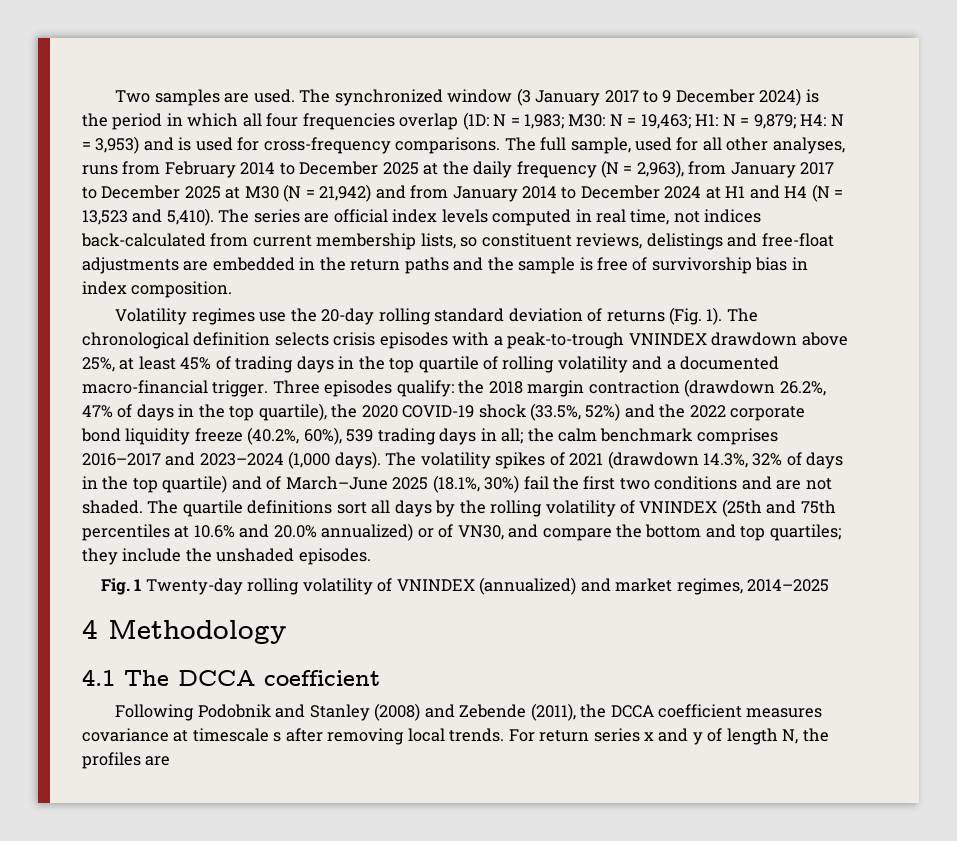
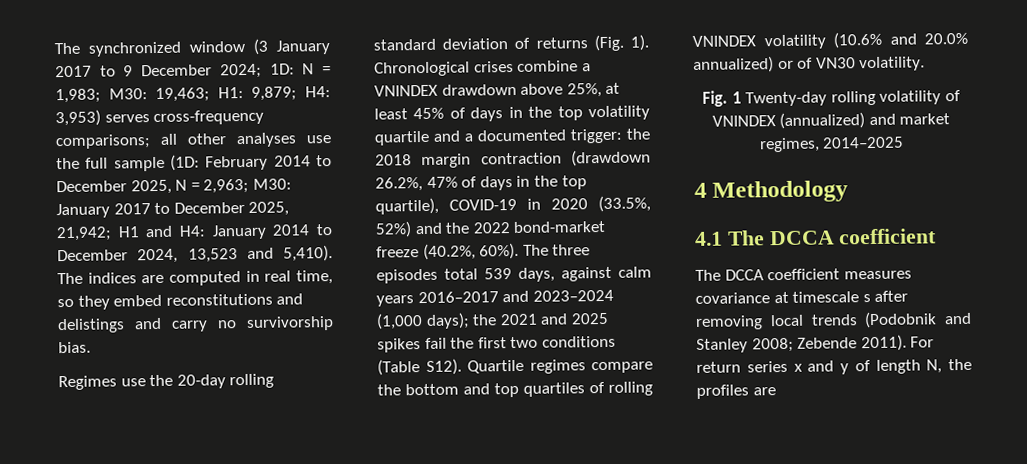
- Two samples are used. The synchronized window (3 January 2017 to 9 December 2024) is the period in which all four frequencies overlap (1D: N = 1,983; M30: N = 19,463; H1: N = 9,879; H4: N = 3,953) and is used for cross-frequency comparisons. The full sample, used for all other analyses, runs from February 2014 to December 2025 at the daily frequency (N = 2,963), from January 2017 to December 2025 at M30 (N = 21,942) and from January 2014 to December 2024 at H1 and H4 (N = 13,523 and 5,410). The series are official index levels computed in real time, not indices back-calculated from current membership lists, so constituent reviews, delistings and free-float adjustments are embedded in the return paths and the sample is free of survivorship bias in index composition.
- Volatility regimes use the 20-day rolling standard deviation of returns (Fig. 1).
+ The synchronized window (3 January 2017 to 9 December 2024; 1D: N = 1,983; M30: 19,463; H1: 9,879; H4: 3,953) serves cross-frequency comparisons; all other analyses use the full sample (1D: February 2014 to December 2025, N = 2,963; M30: January 2017 to December 2025, 21,942; H1 and H4: January 2014 to December 2024, 13,523 and 5,410). The indices are computed in real time, so they embed reconstitutions and delistings and carry no survivorship bias.
+ Regimes use the 20-day rolling standard deviation of returns (Fig. 1).
- The chronological definition selects crisis episodes with a peak-to-trough VNINDEX drawdown above 25%, at least 45% of trading days in the top quartile of rolling volatility and a documented macro-financial trigger. Three episodes qualify: the 2018 margin contraction (drawdown 26.2%, 47% of days in the top quartile), the 2020 COVID-19 shock (33.5%, 52%) and the 2022 corporate bond liquidity freeze (40.2%, 60%), 539 trading days in all; the calm benchmark comprises 2016–2017 and 2023–2024 (1,000 days). The volatility spikes of 2021 (drawdown 14.3%, 32% of days in the top quartile) and of March–June 2025 (18.1%, 30%) fail the first two conditions and are not shaded. The quartile definitions sort all days by the rolling volatility of VNINDEX (25th and 75th percentiles at 10.6% and 20.0% annualized) or of VN30, and compare the bottom and top quartiles; they include the unshaded episodes.
+ Chronological crises combine a VNINDEX drawdown above 25%, at least 45% of days in the top volatility quartile and a documented trigger: the 2018 margin contraction (drawdown 26.2%, 47% of days in the top quartile), COVID-19 in 2020 (33.5%, 52%) and the 2022 bond-market freeze (40.2%, 60%). The three episodes total 539 days, against calm years 2016–2017 and 2023–2024 (1,000 days); the 2021 and 2025 spikes fail the first two conditions (Table S12). Quartile regimes compare the bottom and top quartiles of rolling VNINDEX volatility (10.6% and 20.0% annualized) or of VN30 volatility.
- Following Podobnik and Stanley (2008) and Zebende (2011), the DCCA coefficient measures covariance at timescale s after removing local trends.
+ The DCCA coefficient measures covariance at timescale s after removing local trends (Podobnik and Stanley 2008; Zebende 2011).

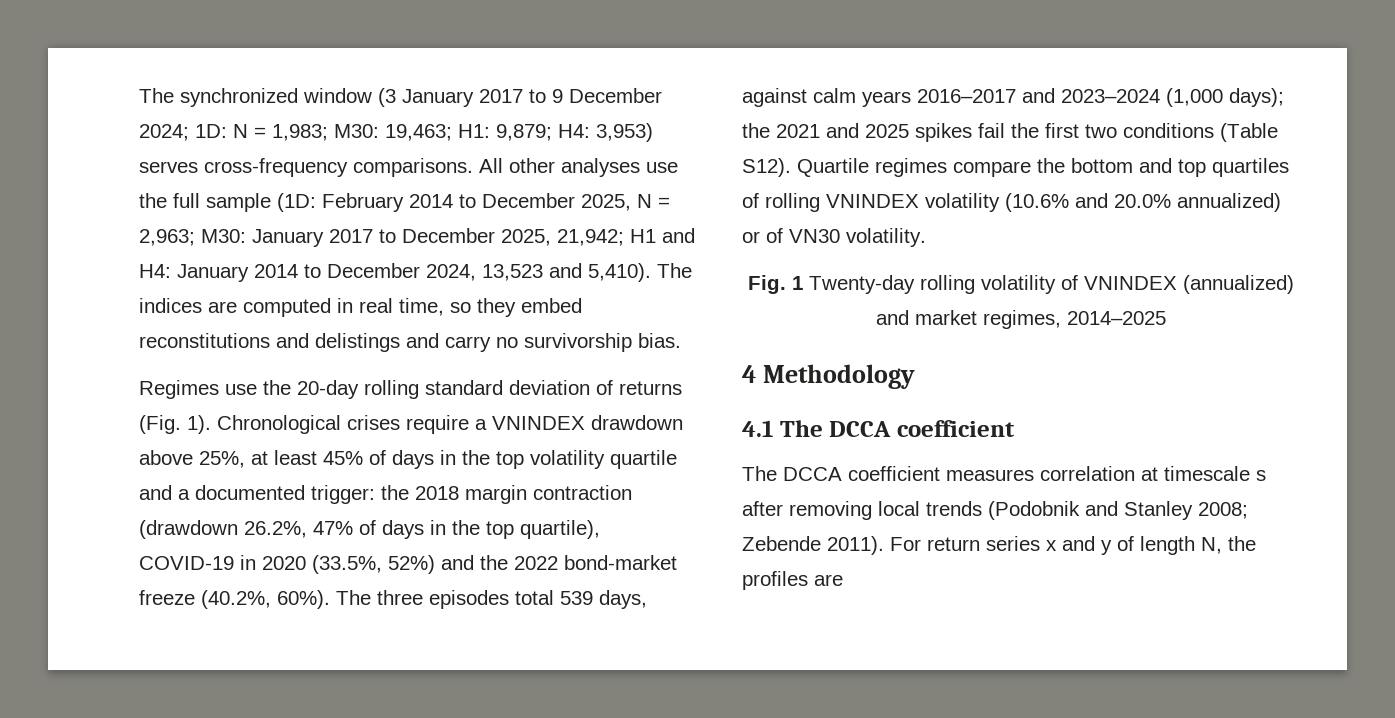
- The synchronized window (3 January 2017 to 9 December 2024; 1D: N = 1,983; M30: 19,463; H1: 9,879; H4: 3,953) serves cross-frequency comparisons; all other analyses use the full sample (1D: February 2014 to December 2025, N = 2,963; M30: January 2017 to December 2025, 21,942; H1 and H4: January 2014 to December 2024, 13,523 and 5,410).
+ The synchronized window (3 January 2017 to 9 December 2024; 1D: N = 1,983; M30: 19,463; H1: 9,879; H4: 3,953) serves cross-frequency comparisons. All other analyses use the full sample (1D: February 2014 to December 2025, N = 2,963; M30: January 2017 to December 2025, 21,942; H1 and H4: January 2014 to December 2024, 13,523 and 5,410).
- Chronological crises combine a VNINDEX drawdown above 25%, at least 45% of days in the top volatility quartile and a documented trigger: the 2018 margin contraction (drawdown 26.2%, 47% of days in the top quartile), COVID-19 in 2020 (33.5%, 52%) and the 2022 bond-market freeze (40.2%, 60%).
+ Chronological crises require a VNINDEX drawdown above 25%, at least 45% of days in the top volatility quartile and a documented trigger: the 2018 margin contraction (drawdown 26.2%, 47% of days in the top quartile), COVID-19 in 2020 (33.5%, 52%) and the 2022 bond-market freeze (40.2%, 60%).
- The DCCA coefficient measures covariance at timescale s after removing local trends (Podobnik and Stanley 2008; Zebende 2011).
+ The DCCA coefficient measures correlation at timescale s after removing local trends (Podobnik and Stanley 2008; Zebende 2011).

